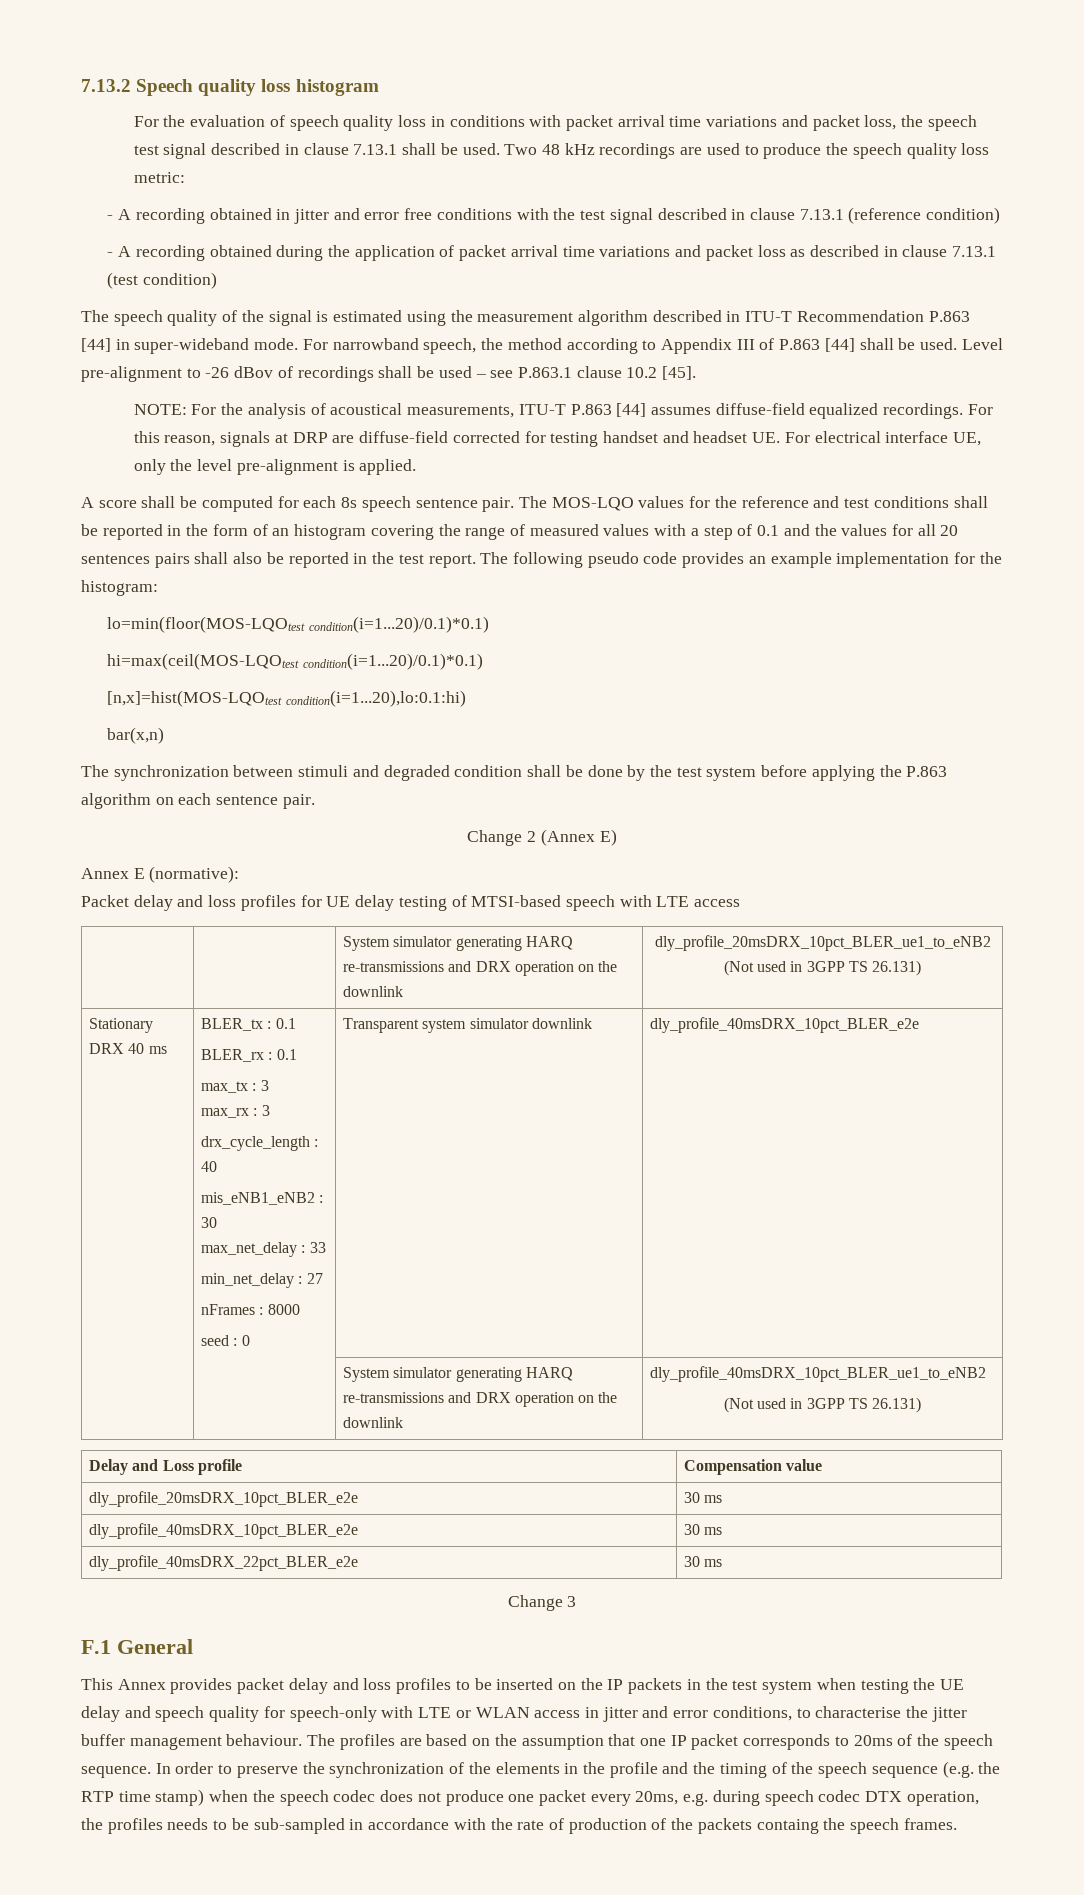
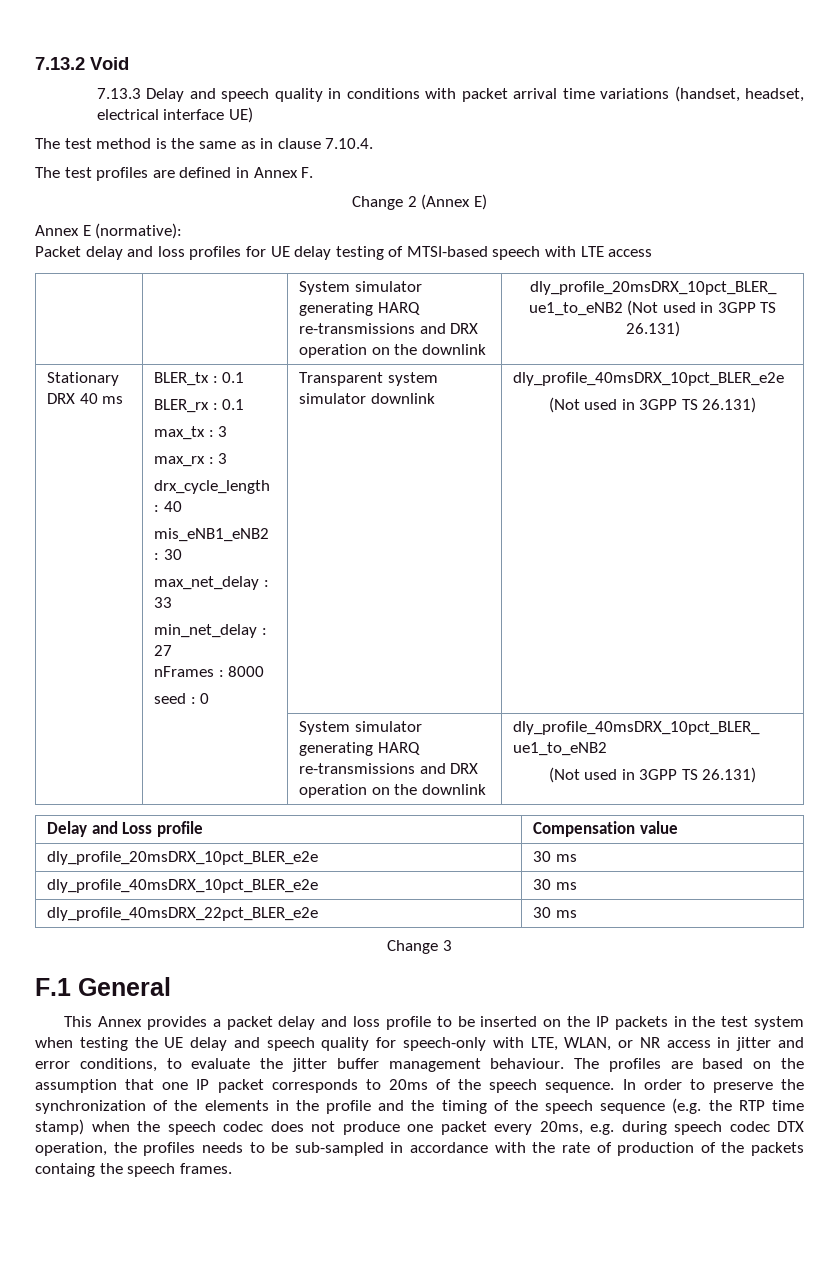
- 7.13.2 Speech quality loss histogram
- For the evaluation of speech quality loss in conditions with packet arrival time variations and packet loss, the speech test signal described in clause 7.13.1 shall be used. Two 48 kHz recordings are used to produce the speech quality loss metric:
- - A recording obtained in jitter and error free conditions with the test signal described in clause 7.13.1 (reference condition)
- - A recording obtained during the application of packet arrival time variations and packet loss as described in clause 7.13.1 (test condition)
- The speech quality of the signal is estimated using the measurement algorithm described in ITU-T Recommendation P.863 [44] in super-wideband mode. For narrowband speech, the method according to Appendix III of P.863 [44] shall be used. Level pre-alignment to -26 dBov of recordings shall be used – see P.863.1 clause 10.2 [45].
- NOTE: For the analysis of acoustical measurements, ITU-T P.863 [44] assumes diffuse-field equalized recordings. For this reason, signals at DRP are diffuse-field corrected for testing handset and headset UE. For electrical interface UE, only the level pre-alignment is applied.
- A score shall be computed for each 8s speech sentence pair. The MOS-LQO values for the reference and test conditions shall be reported in the form of an histogram covering the range of measured values with a step of 0.1 and the values for all 20 sentences pairs shall also be reported in the test report. The following pseudo code provides an example implementation for the histogram:
- lo=min(floor(MOS-LQOtest condition(i=1...20)/0.1)*0.1)
- hi=max(ceil(MOS-LQOtest condition(i=1...20)/0.1)*0.1)
- [n,x]=hist(MOS-LQOtest condition(i=1...20),lo:0.1:hi)
- bar(x,n)
- The synchronization between stimuli and degraded condition shall be done by the test system before applying the P.863 algorithm on each sentence pair.
+ 7.13.2 Void
+ 7.13.3 Delay and speech quality in conditions with packet arrival time variations (handset, headset, electrical interface UE)
+ The test method is the same as in clause 7.10.4.
+ The test profiles are defined in Annex F.
  Transparent system simulator downlink | dly_profile_40msDRX_10pct_BLER_e2e
+ (Not used in 3GPP TS 26.131)
- This Annex provides packet delay and loss profiles to be inserted on the IP packets in the test system when testing the UE delay and speech quality for speech-only with LTE or WLAN access in jitter and error conditions, to characterise the jitter buffer management behaviour.
+ This Annex provides a packet delay and loss profile to be inserted on the IP packets in the test system when testing the UE delay and speech quality for speech-only with LTE, WLAN, or NR access in jitter and error conditions, to evaluate the jitter buffer management behaviour.

